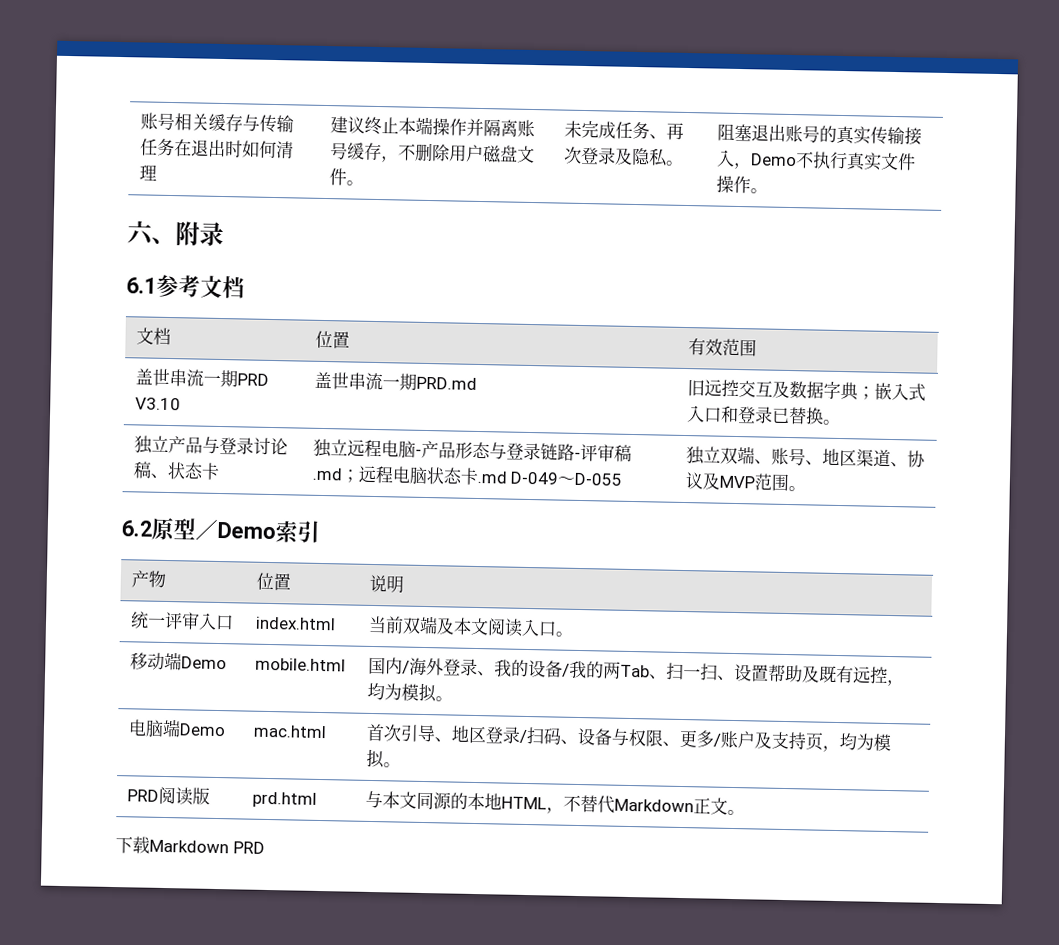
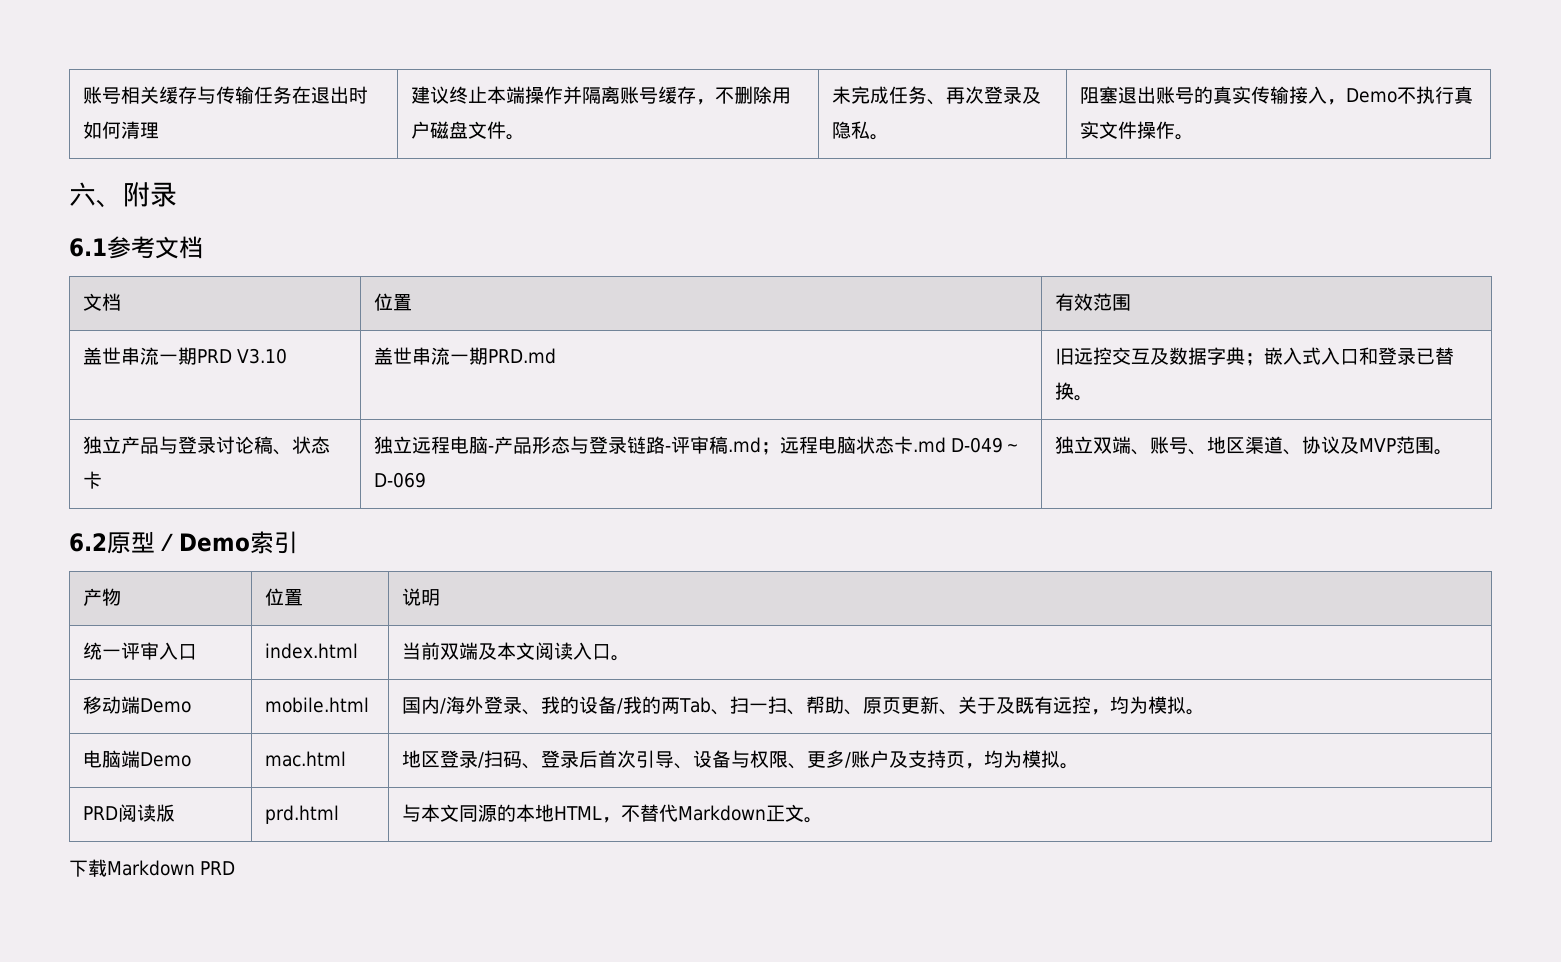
- 独立产品与登录讨论稿、状态卡 | 独立远程电脑-产品形态与登录链路-评审稿.md；远程电脑状态卡.md D-049～D-055 | 独立双端、账号、地区渠道、协议及MVP范围。
+ 独立产品与登录讨论稿、状态卡 | 独立远程电脑-产品形态与登录链路-评审稿.md；远程电脑状态卡.md D-049～D-069 | 独立双端、账号、地区渠道、协议及MVP范围。
- 移动端Demo | mobile.html | 国内/海外登录、我的设备/我的两Tab、扫一扫、设置帮助及既有远控，均为模拟。
+ 移动端Demo | mobile.html | 国内/海外登录、我的设备/我的两Tab、扫一扫、帮助、原页更新、关于及既有远控，均为模拟。
- 电脑端Demo | mac.html | 首次引导、地区登录/扫码、设备与权限、更多/账户及支持页，均为模拟。
+ 电脑端Demo | mac.html | 地区登录/扫码、登录后首次引导、设备与权限、更多/账户及支持页，均为模拟。

